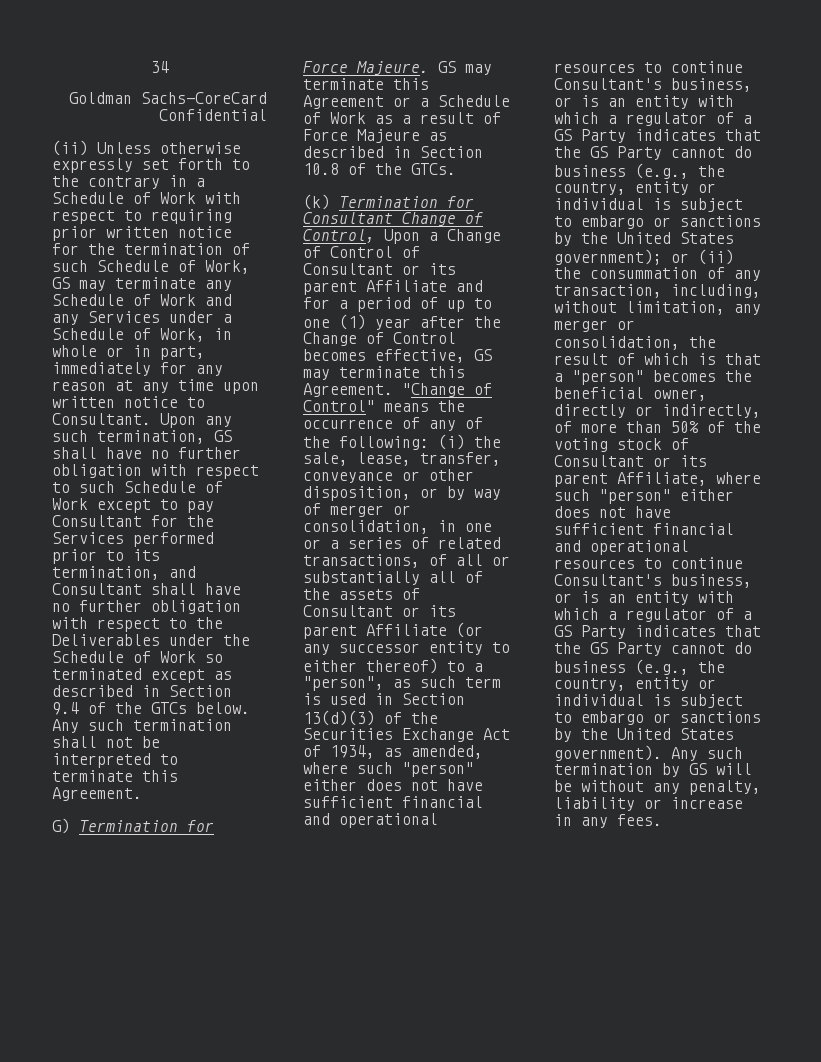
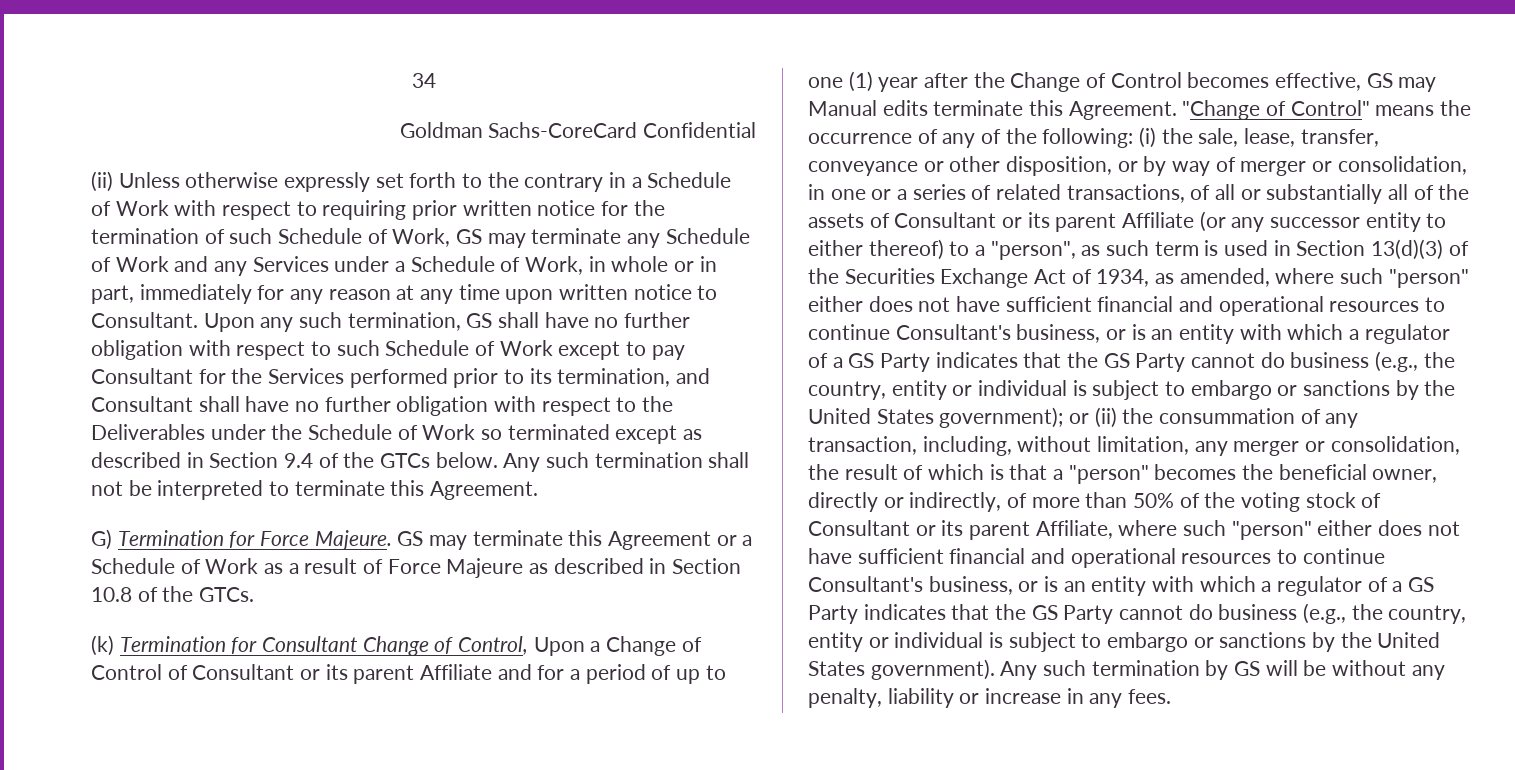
- (k) Termination for Consultant Change of Control, Upon a Change of Control of Consultant or its parent Affiliate and for a period of up to one (1) year after the Change of Control becomes effective, GS may terminate this Agreement.
+ (k) Termination for Consultant Change of Control, Upon a Change of Control of Consultant or its parent Affiliate and for a period of up to one (1) year after the Change of Control becomes effective, GS may Manual edits terminate this Agreement.

